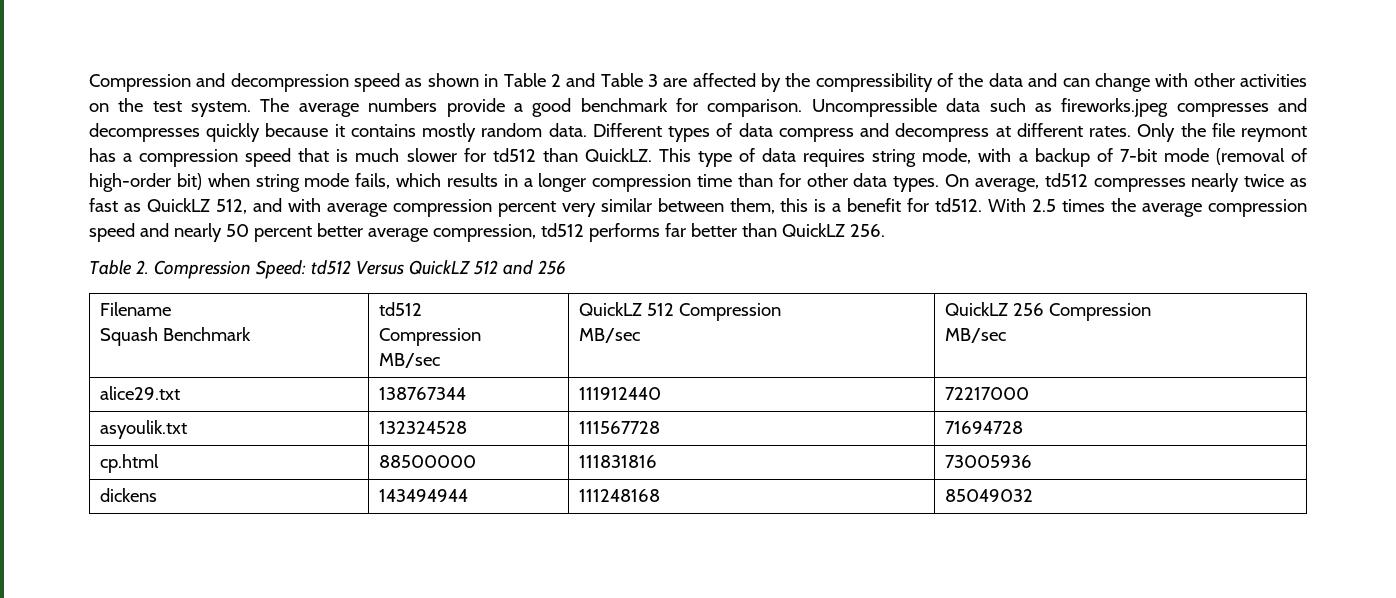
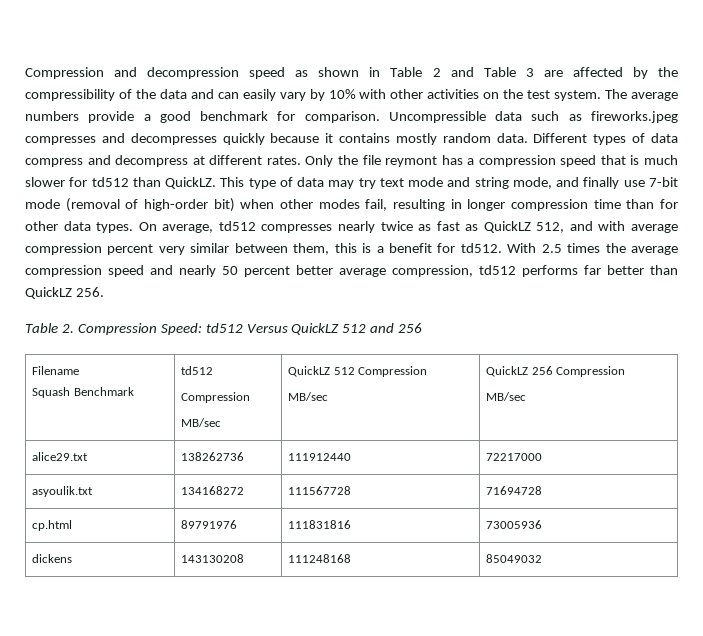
- Compression and decompression speed as shown in Table 2 and Table 3 are affected by the compressibility of the data and can change with other activities on the test system.
+ Compression and decompression speed as shown in Table 2 and Table 3 are affected by the compressibility of the data and can easily vary by 10% with other activities on the test system.
- This type of data requires string mode, with a backup of 7-bit mode (removal of high-order bit) when string mode fails, which results in a longer compression time than for other data types.
+ This type of data may try text mode and string mode, and finally use 7-bit mode (removal of high-order bit) when other modes fail, resulting in longer compression time than for other data types.
- alice29.txt | 138767344 | 111912440 | 72217000
+ alice29.txt | 138262736 | 111912440 | 72217000
- asyoulik.txt | 132324528 | 111567728 | 71694728
+ asyoulik.txt | 134168272 | 111567728 | 71694728
- cp.html | 88500000 | 111831816 | 73005936
+ cp.html | 89791976 | 111831816 | 73005936
- dickens | 143494944 | 111248168 | 85049032
+ dickens | 143130208 | 111248168 | 85049032

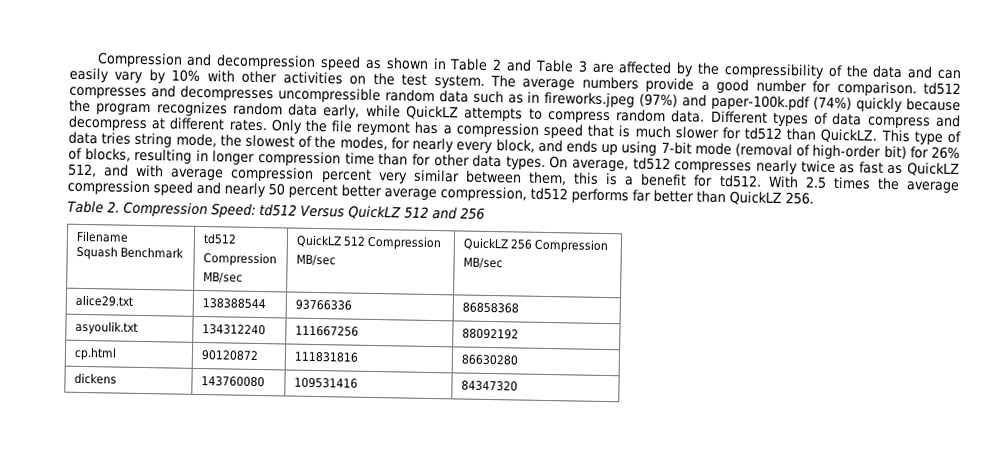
- The average numbers provide a good benchmark for comparison. Uncompressible data such as fireworks.jpeg compresses and decompresses quickly because it contains mostly random data.
+ The average numbers provide a good number for comparison. td512 compresses and decompresses uncompressible random data such as in fireworks.jpeg (97%) and paper-100k.pdf (74%) quickly because the program recognizes random data early, while QuickLZ attempts to compress random data.
- This type of data may try text mode and string mode, and finally use 7-bit mode (removal of high-order bit) when other modes fail, resulting in longer compression time than for other data types.
+ This type of data tries string mode, the slowest of the modes, for nearly every block, and ends up using 7-bit mode (removal of high-order bit) for 26% of blocks, resulting in longer compression time than for other data types.
- alice29.txt | 138262736 | 111912440 | 72217000
- asyoulik.txt | 134168272 | 111567728 | 71694728
+ alice29.txt | 138388544 | 93766336 | 86858368
+ asyoulik.txt | 134312240 | 111667256 | 88092192
- cp.html | 89791976 | 111831816 | 73005936
+ cp.html | 90120872 | 111831816 | 86630280
- dickens | 143130208 | 111248168 | 85049032
+ dickens | 143760080 | 109531416 | 84347320

